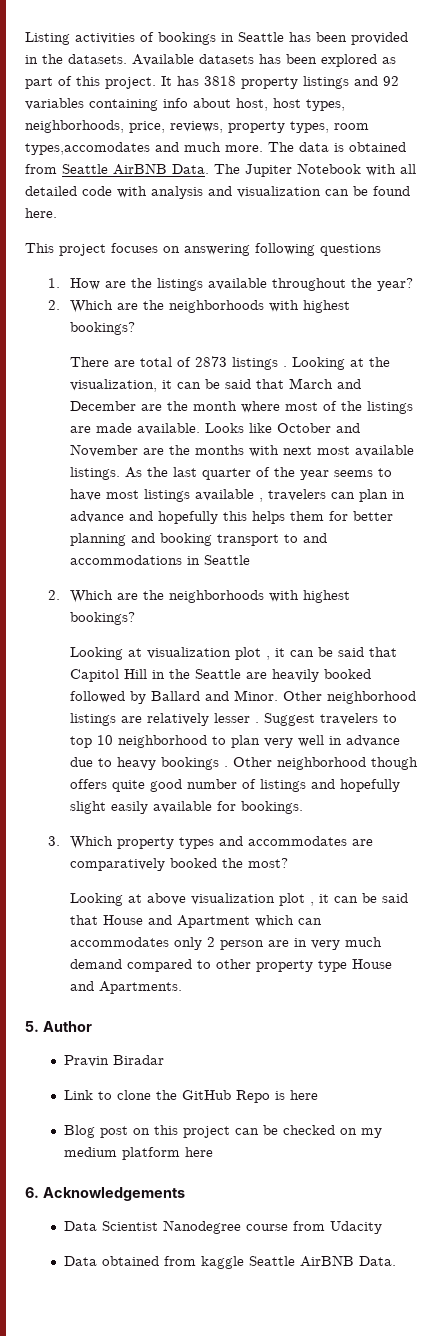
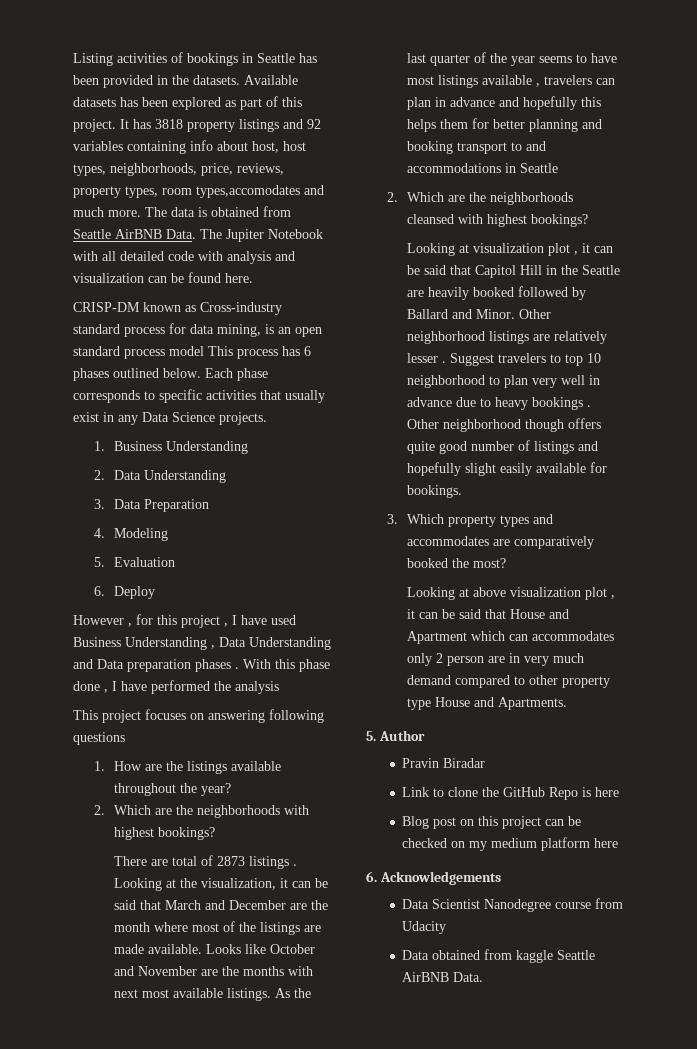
+ CRISP-DM known as Cross-industry standard process for data mining, is an open standard process model This process has 6 phases outlined below. Each phase corresponds to specific activities that usually exist in any Data Science projects.
+ 1. Business Understanding
+ 2. Data Understanding
+ 3. Data Preparation
+ 4. Modeling
+ 5. Evaluation
+ 6. Deploy
+ However , for this project , I have used Business Understanding , Data Understanding and Data preparation phases . With this phase done , I have performed the analysis
  As the last quarter of the year seems to have most listings available , travelers can plan in advance and hopefully this helps them for better planning and booking transport to and accommodations in Seattle
- 2. Which are the neighborhoods with highest bookings?
+ 2. Which are the neighborhoods cleansed with highest bookings?

